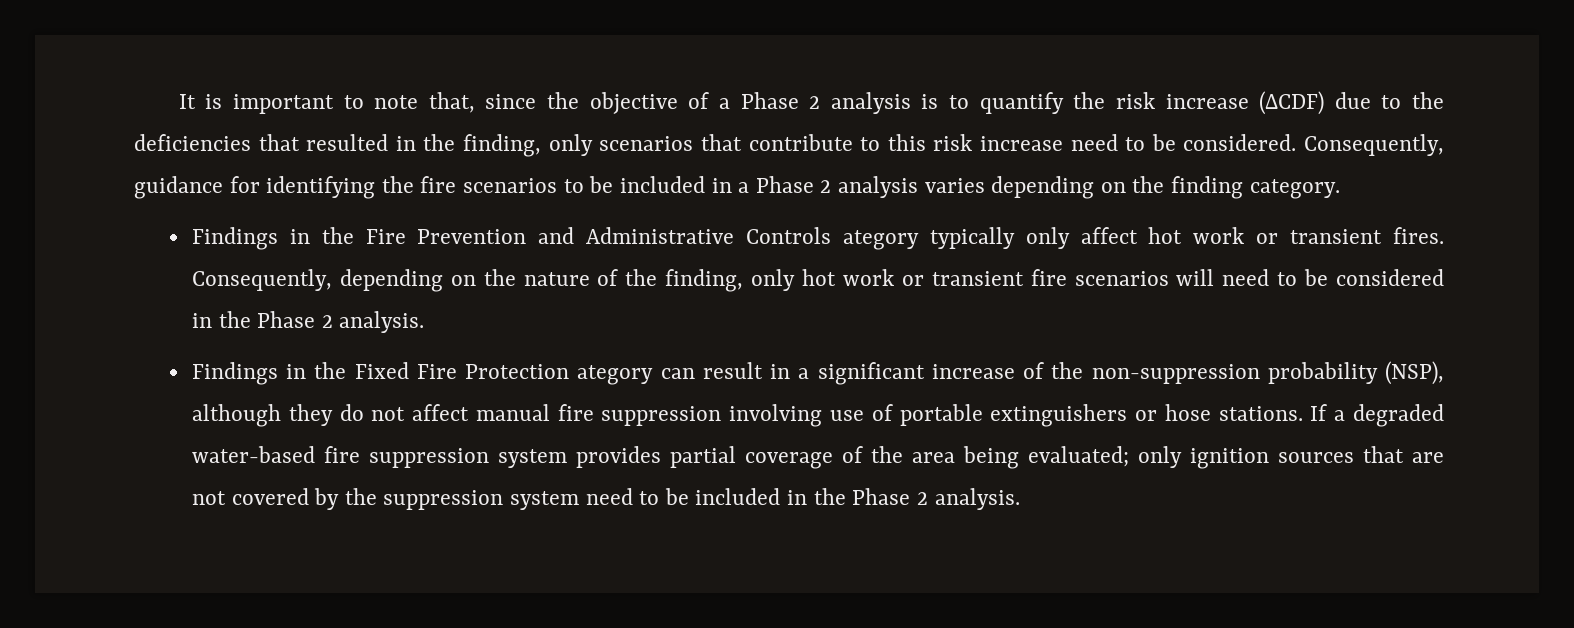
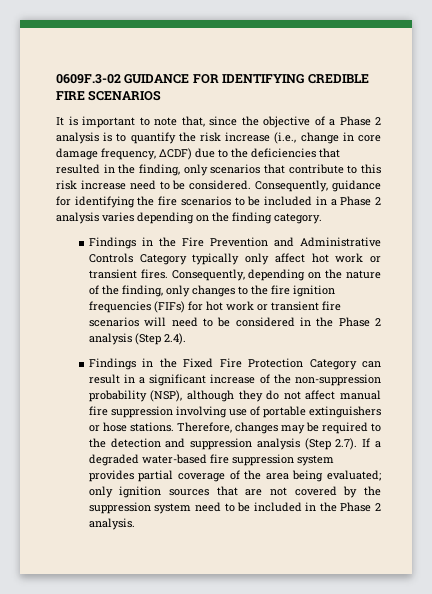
+ 0609F.3-02 GUIDANCE FOR IDENTIFYING CREDIBLE FIRE SCENARIOS
- It is important to note that, since the objective of a Phase 2 analysis is to quantify the risk increase (ΔCDF) due to the deficiencies that resulted in the finding, only scenarios that contribute to this risk increase need to be considered.
+ It is important to note that, since the objective of a Phase 2 analysis is to quantify the risk increase (i.e., change in core damage frequency, ΔCDF) due to the deficiencies that resulted in the finding, only scenarios that contribute to this risk increase need to be considered.
- Findings in the Fire Prevention and Administrative Controls ategory typically only affect hot work or transient fires.
+ Findings in the Fire Prevention and Administrative Controls Category typically only affect hot work or transient fires.
- Consequently, depending on the nature of the finding, only hot work or transient fire scenarios will need to be considered in the Phase 2 analysis.
+ Consequently, depending on the nature of the finding, only changes to the fire ignition frequencies (FIFs) for hot work or transient fire scenarios will need to be considered in the Phase 2 analysis (Step 2.4).
- Findings in the Fixed Fire Protection ategory can result in a significant increase of the non-suppression probability (NSP), although they do not affect manual fire suppression involving use of portable extinguishers or hose stations.
+ Findings in the Fixed Fire Protection Category can result in a significant increase of the non-suppression probability (NSP), although they do not affect manual fire suppression involving use of portable extinguishers or hose stations.
- If a degraded water-based fire suppression system provides partial coverage of the area being evaluated; only ignition sources that are not covered by the suppression system need to be included in the Phase 2 analysis.
+ Therefore, changes may be required to the detection and suppression analysis (Step 2.7). If a degraded water-based fire suppression system provides partial coverage of the area being evaluated; only ignition sources that are not covered by the suppression system need to be included in the Phase 2 analysis.

